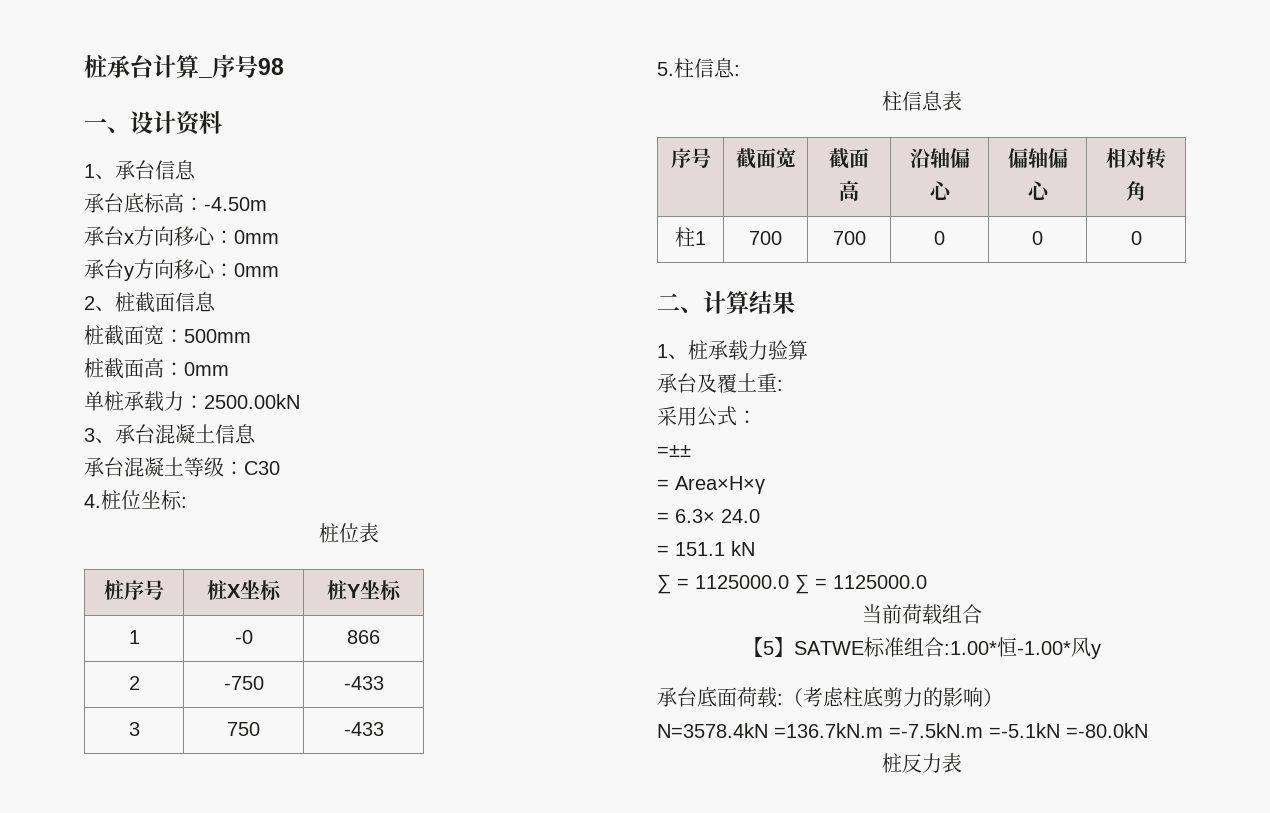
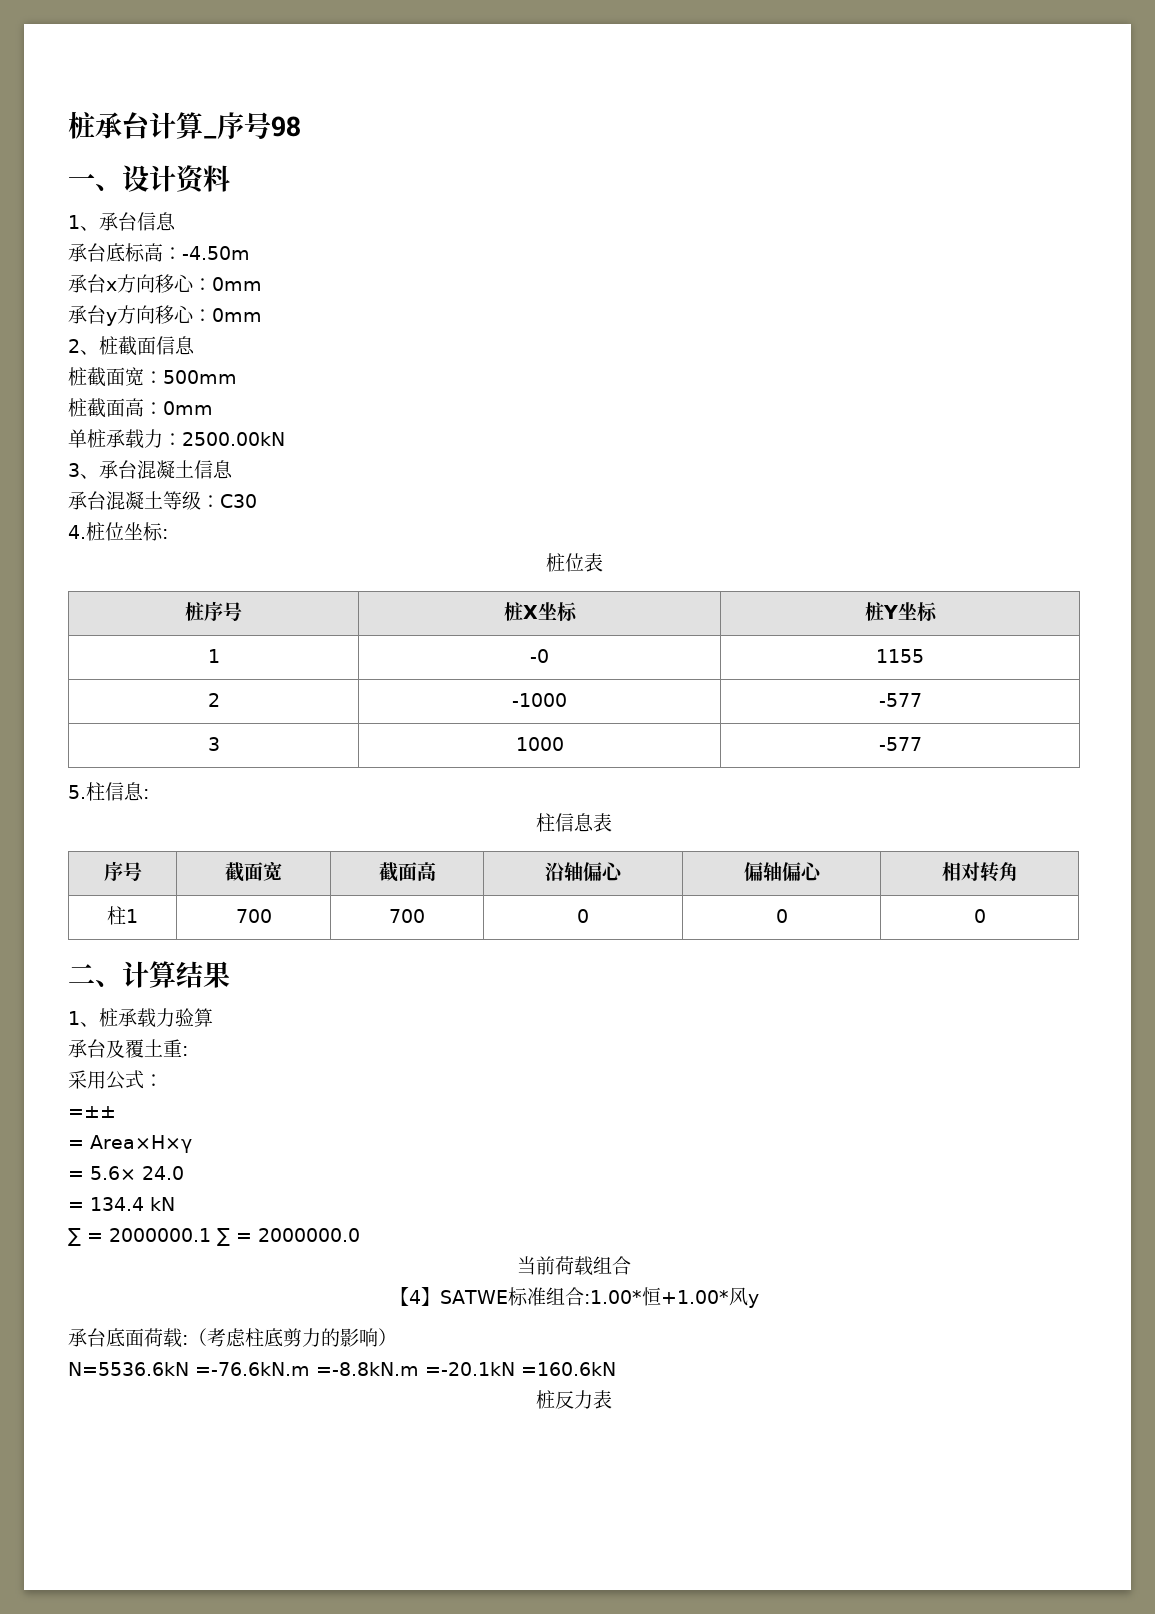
- 1 | -0 | 866
+ 1 | -0 | 1155
- 2 | -750 | -433
+ 2 | -1000 | -577
- 3 | 750 | -433
+ 3 | 1000 | -577
- = 6.3× 24.0
+ = 5.6× 24.0
- = 151.1 kN
+ = 134.4 kN
- ∑ = 1125000.0 ∑ = 1125000.0
+ ∑ = 2000000.1 ∑ = 2000000.0
- 【5】SATWE标准组合:1.00*恒-1.00*风y
+ 【4】SATWE标准组合:1.00*恒+1.00*风y
- N=3578.4kN =136.7kN.m =-7.5kN.m =-5.1kN =-80.0kN
+ N=5536.6kN =-76.6kN.m =-8.8kN.m =-20.1kN =160.6kN

